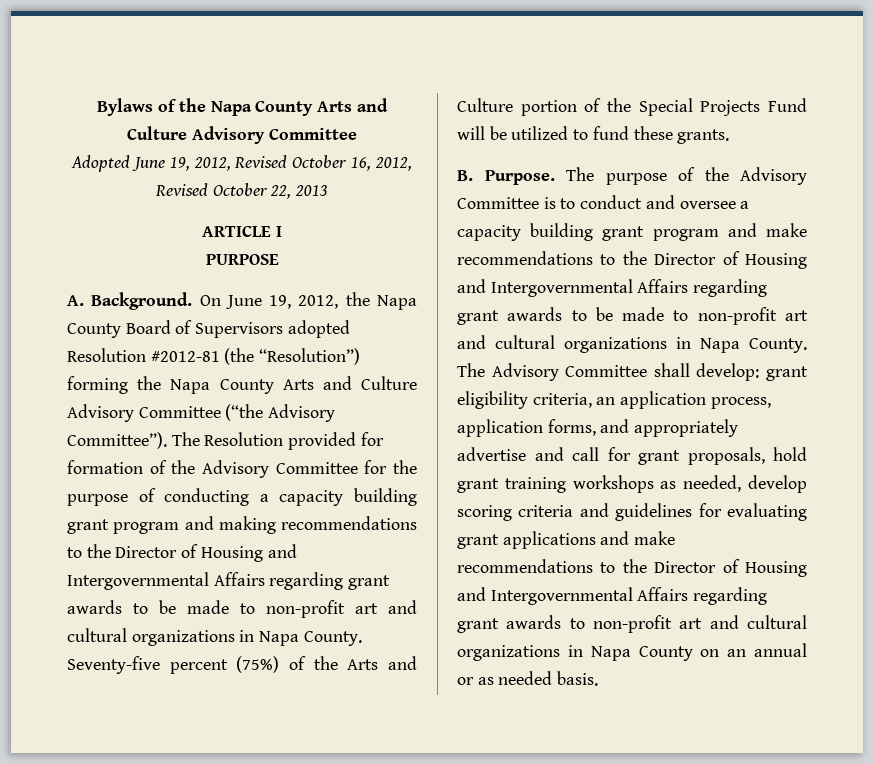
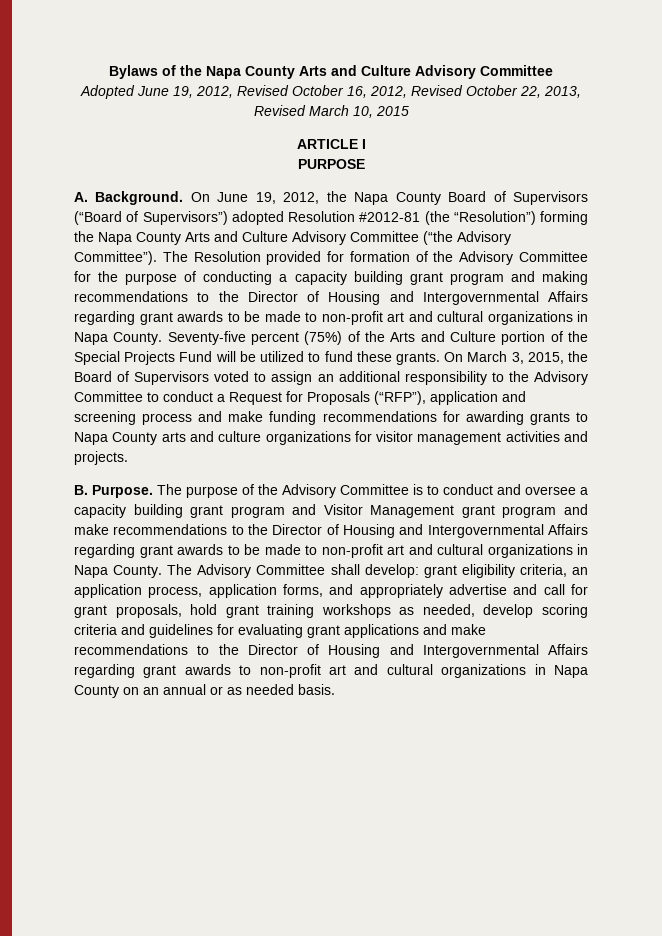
- Adopted June 19, 2012, Revised October 16, 2012, Revised October 22, 2013
+ Adopted June 19, 2012, Revised October 16, 2012, Revised October 22, 2013, Revised March 10, 2015
- On June 19, 2012, the Napa County Board of Supervisors adopted Resolution #2012-81 (the “Resolution”) forming the Napa County Arts and Culture Advisory Committee (“the Advisory Committee”).
+ On June 19, 2012, the Napa County Board of Supervisors (“Board of Supervisors”) adopted Resolution #2012-81 (the “Resolution”) forming the Napa County Arts and Culture Advisory Committee (“the Advisory Committee”).
+ On March 3, 2015, the Board of Supervisors voted to assign an additional responsibility to the Advisory Committee to conduct a Request for Proposals (“RFP”), application and screening process and make funding recommendations for awarding grants to Napa County arts and culture organizations for visitor management activities and projects.
- The purpose of the Advisory Committee is to conduct and oversee a capacity building grant program and make recommendations to the Director of Housing and Intergovernmental Affairs regarding grant awards to be made to non-profit art and cultural organizations in Napa County.
+ The purpose of the Advisory Committee is to conduct and oversee a capacity building grant program and Visitor Management grant program and make recommendations to the Director of Housing and Intergovernmental Affairs regarding grant awards to be made to non-profit art and cultural organizations in Napa County.

